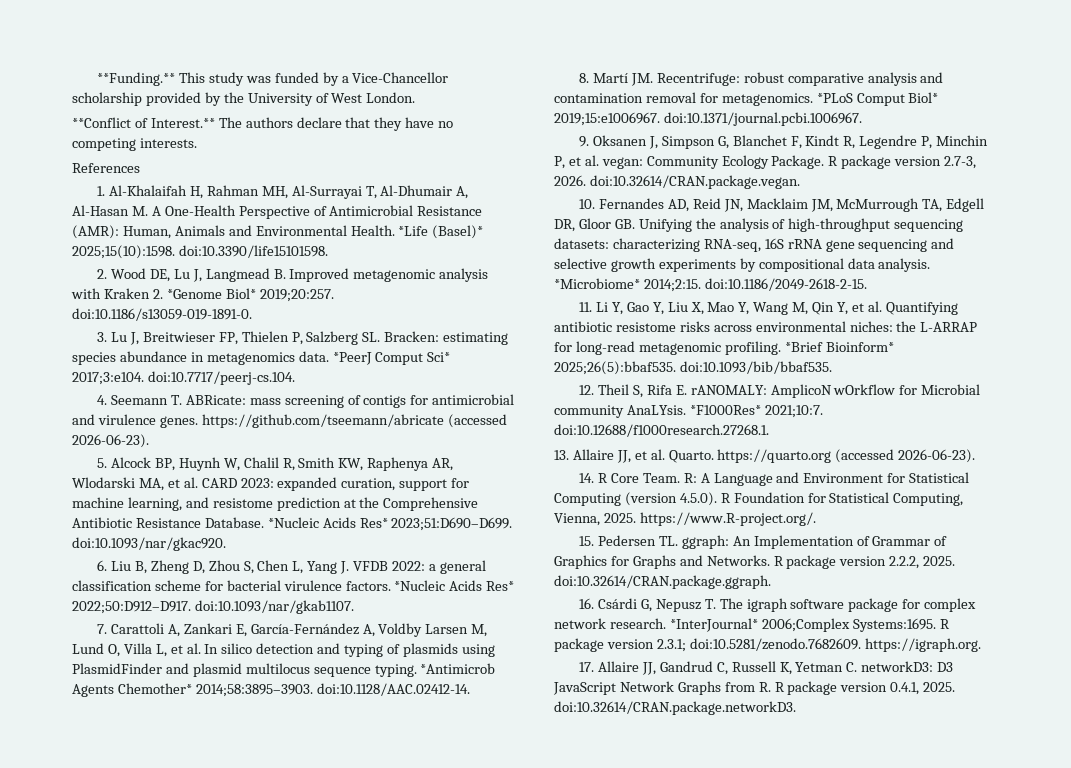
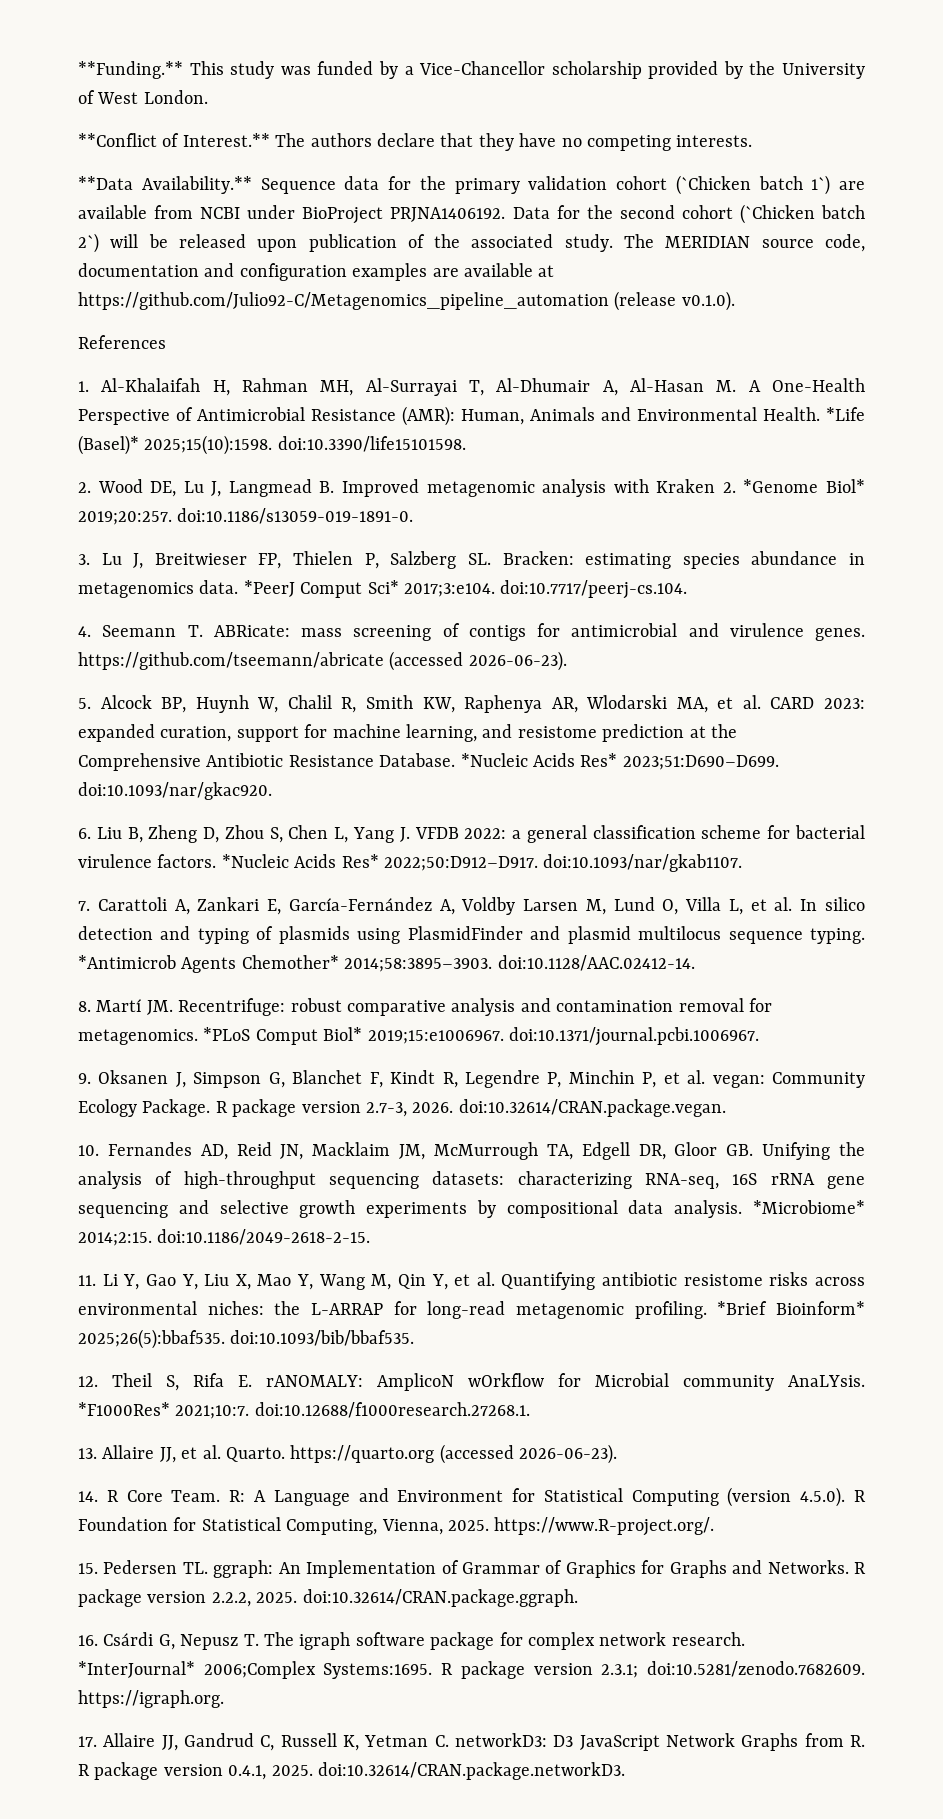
+ **Data Availability.** Sequence data for the primary validation cohort (`Chicken batch 1`) are available from NCBI under BioProject PRJNA1406192. Data for the second cohort (`Chicken batch 2`) will be released upon publication of the associated study. The MERIDIAN source code, documentation and configuration examples are available at https://github.com/Julio92-C/Metagenomics_pipeline_automation (release v0.1.0).

